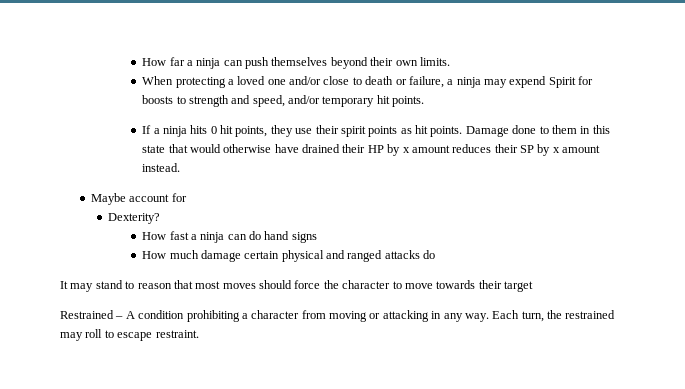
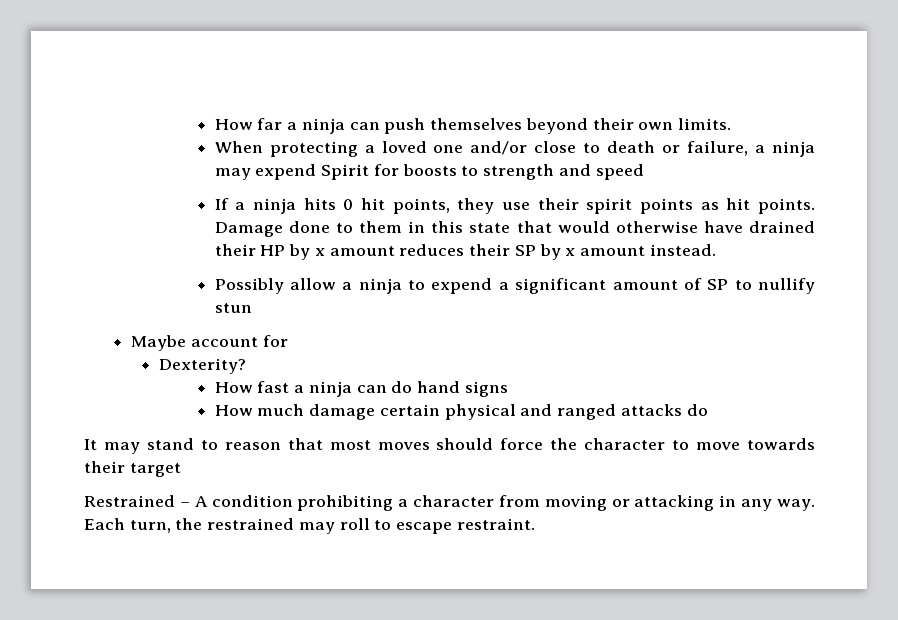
- When protecting a loved one and/or close to death or failure, a ninja may expend Spirit for boosts to strength and speed, and/or temporary hit points.
+ When protecting a loved one and/or close to death or failure, a ninja may expend Spirit for boosts to strength and speed
+ Possibly allow a ninja to expend a significant amount of SP to nullify stun

